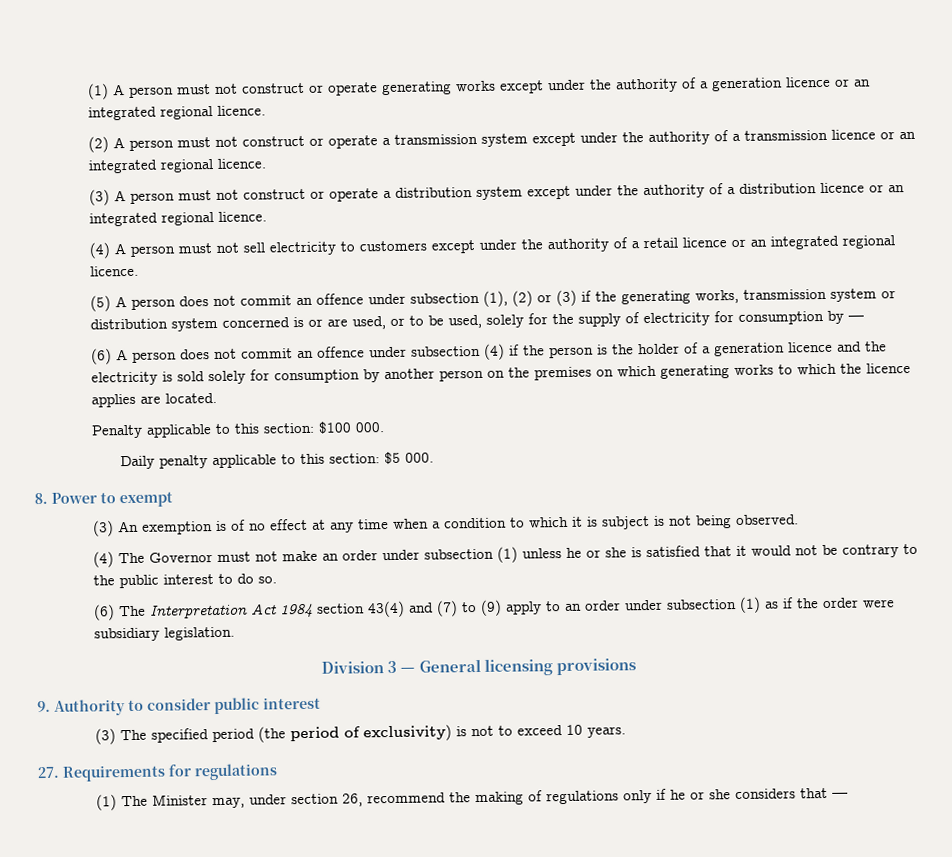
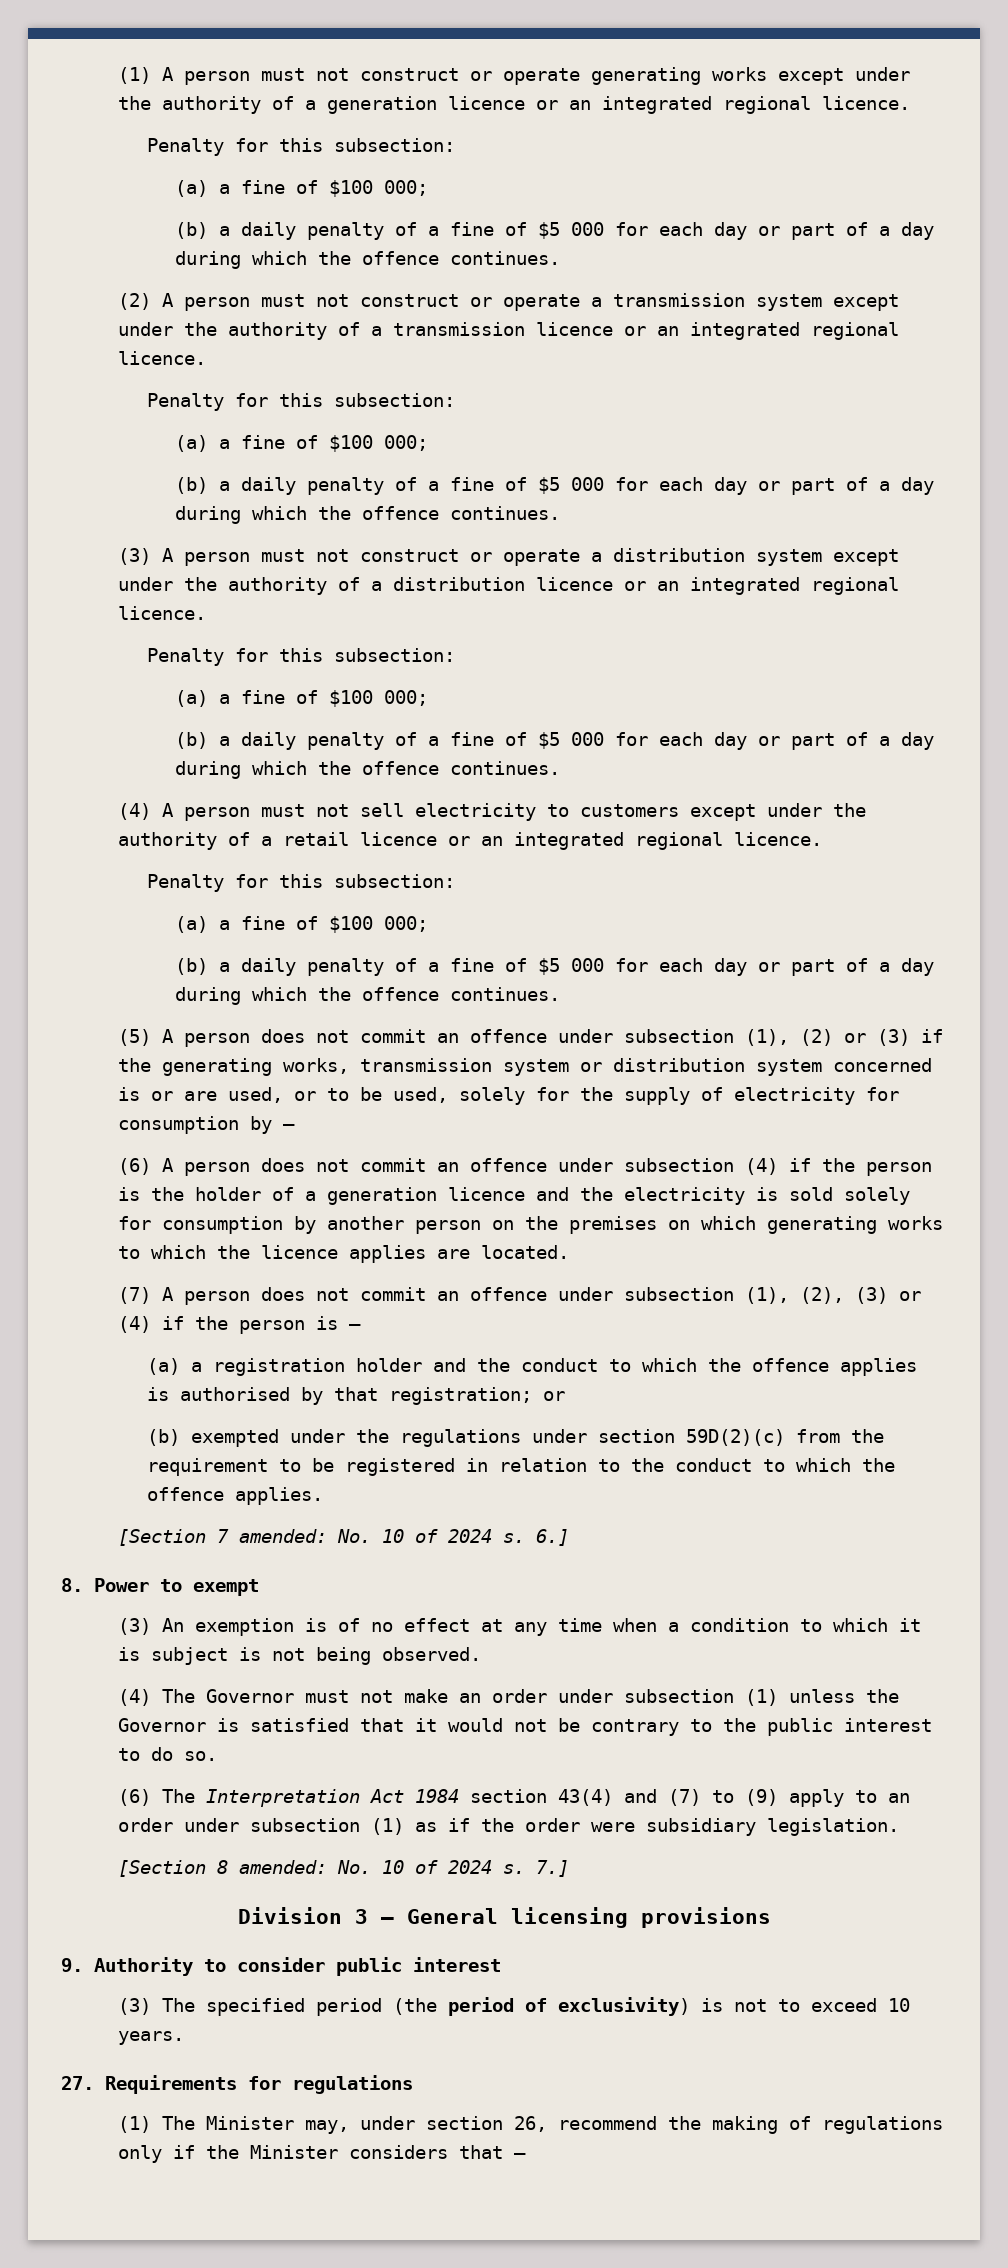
  (1) A person must not construct or operate generating works except under the authority of a generation licence or an integrated regional licence.
+ Penalty for this subsection:
+ (a) a fine of $100 000;
+ (b) a daily penalty of a fine of $5 000 for each day or part of a day during which the offence continues.
  (2) A person must not construct or operate a transmission system except under the authority of a transmission licence or an integrated regional licence.
+ Penalty for this subsection:
+ (a) a fine of $100 000;
+ (b) a daily penalty of a fine of $5 000 for each day or part of a day during which the offence continues.
  (3) A person must not construct or operate a distribution system except under the authority of a distribution licence or an integrated regional licence.
+ Penalty for this subsection:
+ (a) a fine of $100 000;
+ (b) a daily penalty of a fine of $5 000 for each day or part of a day during which the offence continues.
  (4) A person must not sell electricity to customers except under the authority of a retail licence or an integrated regional licence.
+ Penalty for this subsection:
+ (a) a fine of $100 000;
+ (b) a daily penalty of a fine of $5 000 for each day or part of a day during which the offence continues.
- Penalty applicable to this section: $100 000.
- Daily penalty applicable to this section: $5 000.
+ (7) A person does not commit an offence under subsection (1), (2), (3) or (4) if the person is —
+ (a) a registration holder and the conduct to which the offence applies is authorised by that registration; or
+ (b) exempted under the regulations under section 59D(2)(c) from the requirement to be registered in relation to the conduct to which the offence applies.
+ [Section 7 amended: No. 10 of 2024 s. 6.]
- (4) The Governor must not make an order under subsection (1) unless he or she is satisfied that it would not be contrary to the public interest to do so.
+ (4) The Governor must not make an order under subsection (1) unless the Governor is satisfied that it would not be contrary to the public interest to do so.
+ [Section 8 amended: No. 10 of 2024 s. 7.]
- (1) The Minister may, under section 26, recommend the making of regulations only if he or she considers that —
+ (1) The Minister may, under section 26, recommend the making of regulations only if the Minister considers that —

